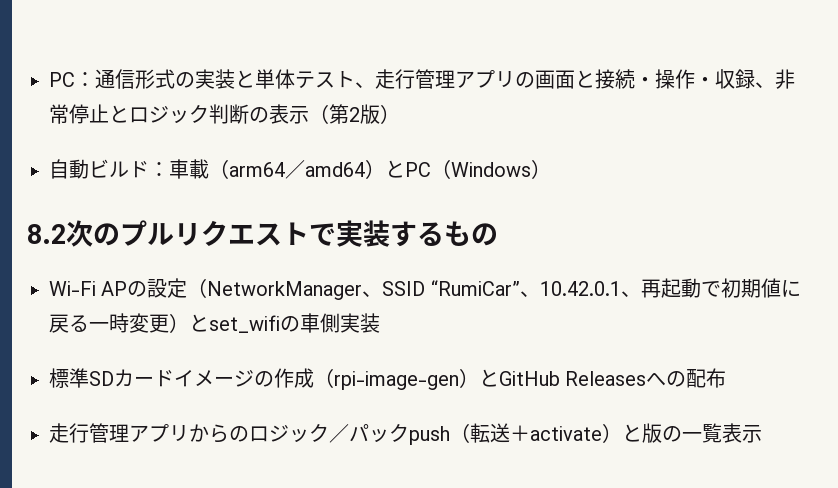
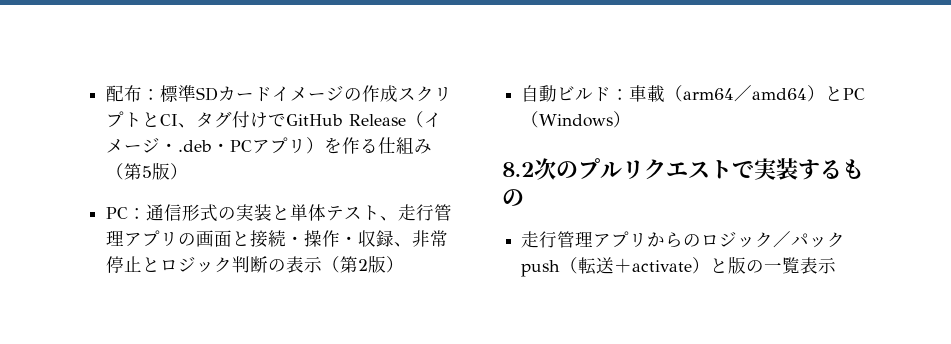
+ 配布：標準SDカードイメージの作成スクリプトとCI、タグ付けでGitHub Release（イメージ・.deb・PCアプリ）を作る仕組み（第5版）
- Wi-Fi APの設定（NetworkManager、SSID “RumiCar”、10.42.0.1、再起動で初期値に戻る一時変更）とset_wifiの車側実装
- 標準SDカードイメージの作成（rpi-image-gen）とGitHub Releasesへの配布

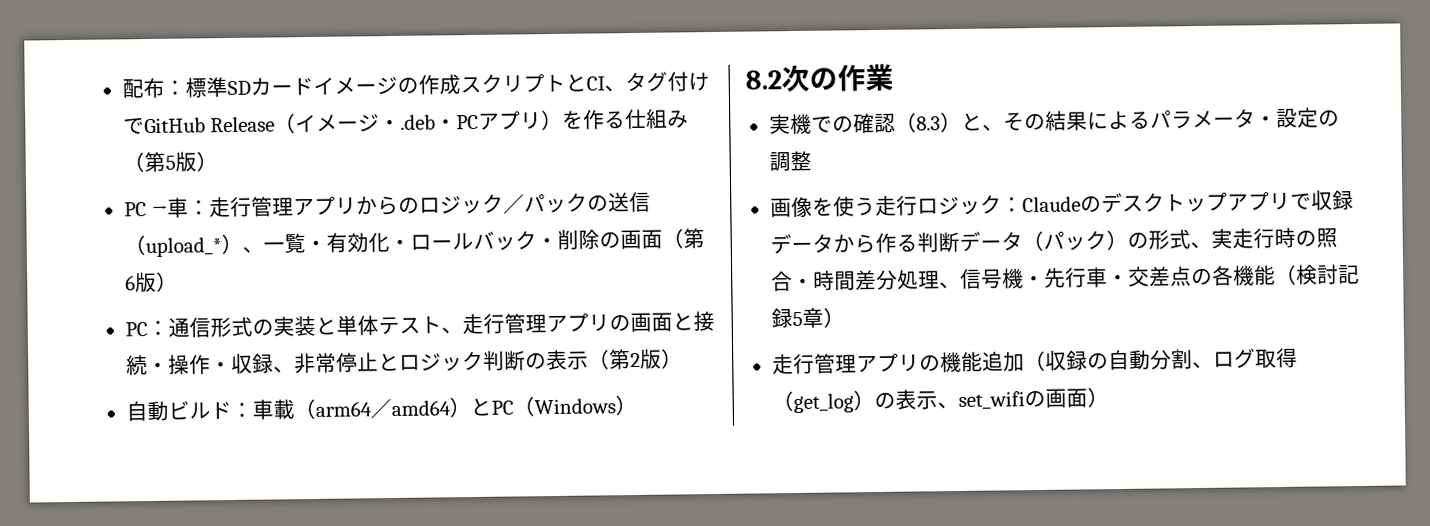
+ PC →車：走行管理アプリからのロジック／パックの送信（upload_*）、一覧・有効化・ロールバック・削除の画面（第6版）
- 8.2次のプルリクエストで実装するもの
- 走行管理アプリからのロジック／パックpush（転送＋activate）と版の一覧表示
+ 8.2次の作業
+ 実機での確認（8.3）と、その結果によるパラメータ・設定の調整
+ 画像を使う走行ロジック：Claudeのデスクトップアプリで収録データから作る判断データ（パック）の形式、実走行時の照合・時間差分処理、信号機・先行車・交差点の各機能（検討記録5章）
+ 走行管理アプリの機能追加（収録の自動分割、ログ取得（get_log）の表示、set_wifiの画面）

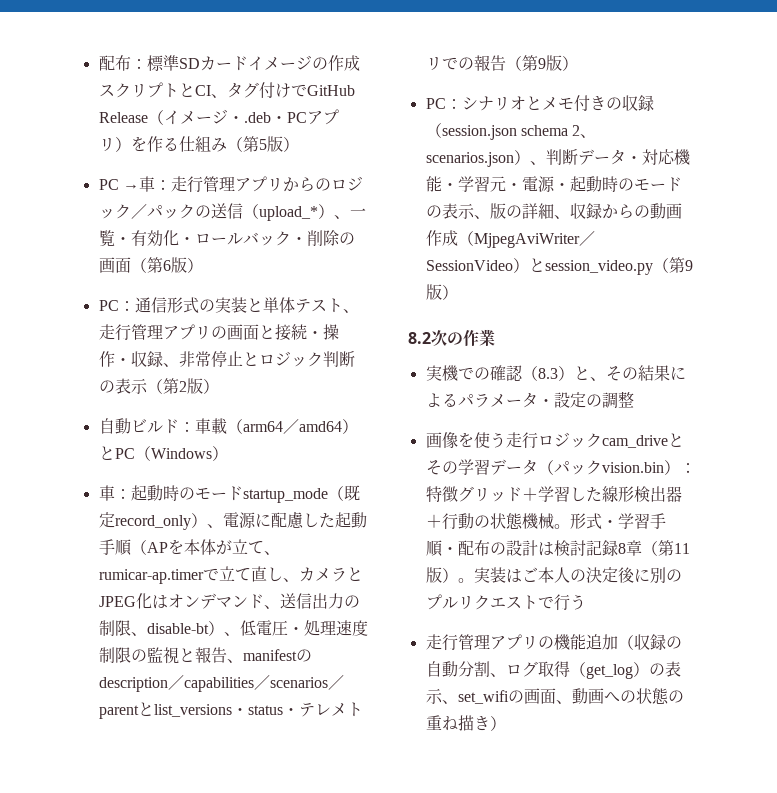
+ 車：起動時のモードstartup_mode（既定record_only）、電源に配慮した起動手順（APを本体が立て、rumicar-ap.timerで立て直し、カメラとJPEG化はオンデマンド、送信出力の制限、disable-bt）、低電圧・処理速度制限の監視と報告、manifestのdescription／capabilities／scenarios／parentとlist_versions・status・テレメトリでの報告（第9版）
+ PC：シナリオとメモ付きの収録（session.json schema 2、scenarios.json）、判断データ・対応機能・学習元・電源・起動時のモードの表示、版の詳細、収録からの動画作成（MjpegAviWriter／SessionVideo）とsession_video.py（第9版）
- 画像を使う走行ロジック：Claudeのデスクトップアプリで収録データから作る判断データ（パック）の形式、実走行時の照合・時間差分処理、信号機・先行車・交差点の各機能（検討記録5章）
+ 画像を使う走行ロジックcam_driveとその学習データ（パックvision.bin）：特徴グリッド＋学習した線形検出器＋行動の状態機械。形式・学習手順・配布の設計は検討記録8章（第11版）。実装はご本人の決定後に別のプルリクエストで行う
- 走行管理アプリの機能追加（収録の自動分割、ログ取得（get_log）の表示、set_wifiの画面）
+ 走行管理アプリの機能追加（収録の自動分割、ログ取得（get_log）の表示、set_wifiの画面、動画への状態の重ね描き）

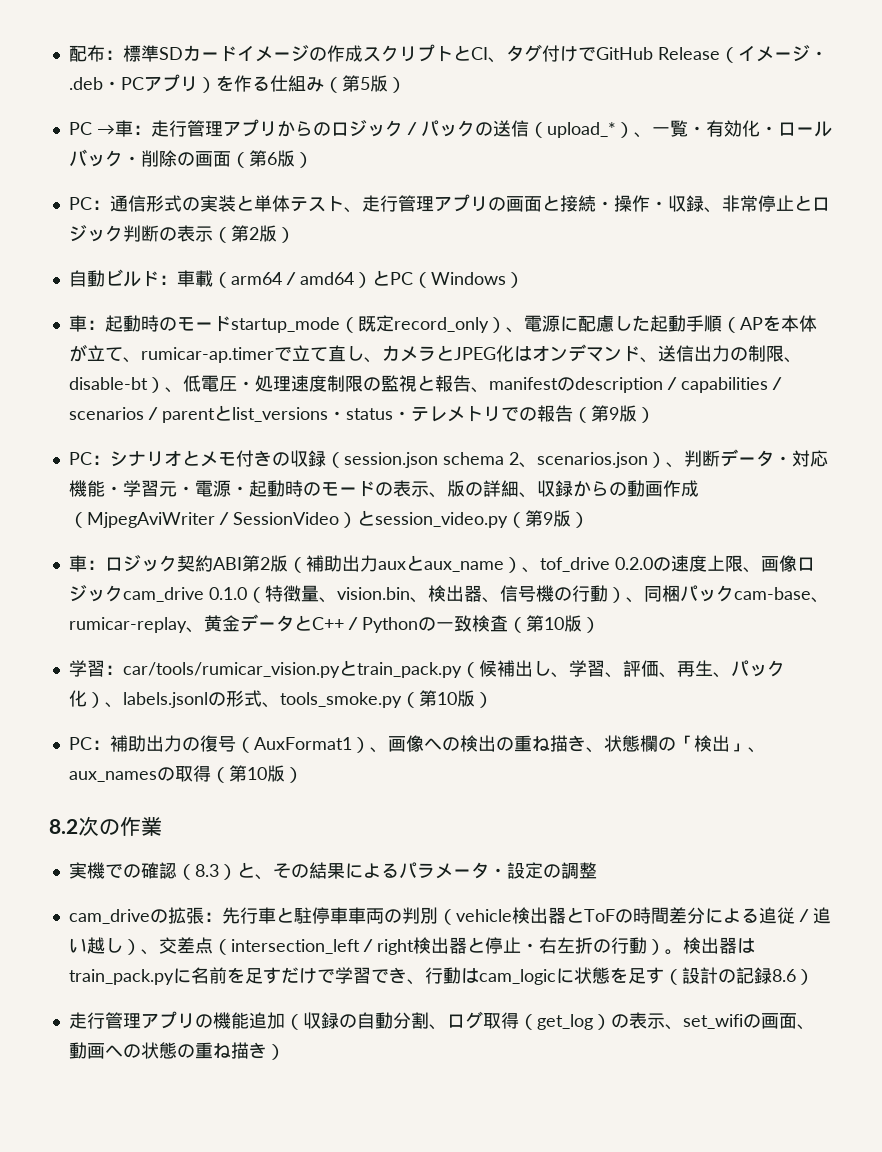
+ 車：ロジック契約ABI第2版（補助出力auxとaux_name）、tof_drive 0.2.0の速度上限、画像ロジックcam_drive 0.1.0（特徴量、vision.bin、検出器、信号機の行動）、同梱パックcam-base、rumicar-replay、黄金データとC++／Pythonの一致検査（第10版）
+ 学習：car/tools/rumicar_vision.pyとtrain_pack.py（候補出し、学習、評価、再生、パック化）、labels.jsonlの形式、tools_smoke.py（第10版）
+ PC：補助出力の復号（AuxFormat1）、画像への検出の重ね描き、状態欄の「検出」、aux_namesの取得（第10版）
- 画像を使う走行ロジックcam_driveとその学習データ（パックvision.bin）：特徴グリッド＋学習した線形検出器＋行動の状態機械。形式・学習手順・配布の設計は検討記録8章（第11版）。実装はご本人の決定後に別のプルリクエストで行う
+ cam_driveの拡張：先行車と駐停車車両の判別（vehicle検出器とToFの時間差分による追従／追い越し）、交差点（intersection_left／right検出器と停止・右左折の行動）。検出器はtrain_pack.pyに名前を足すだけで学習でき、行動はcam_logicに状態を足す（設計の記録8.6）

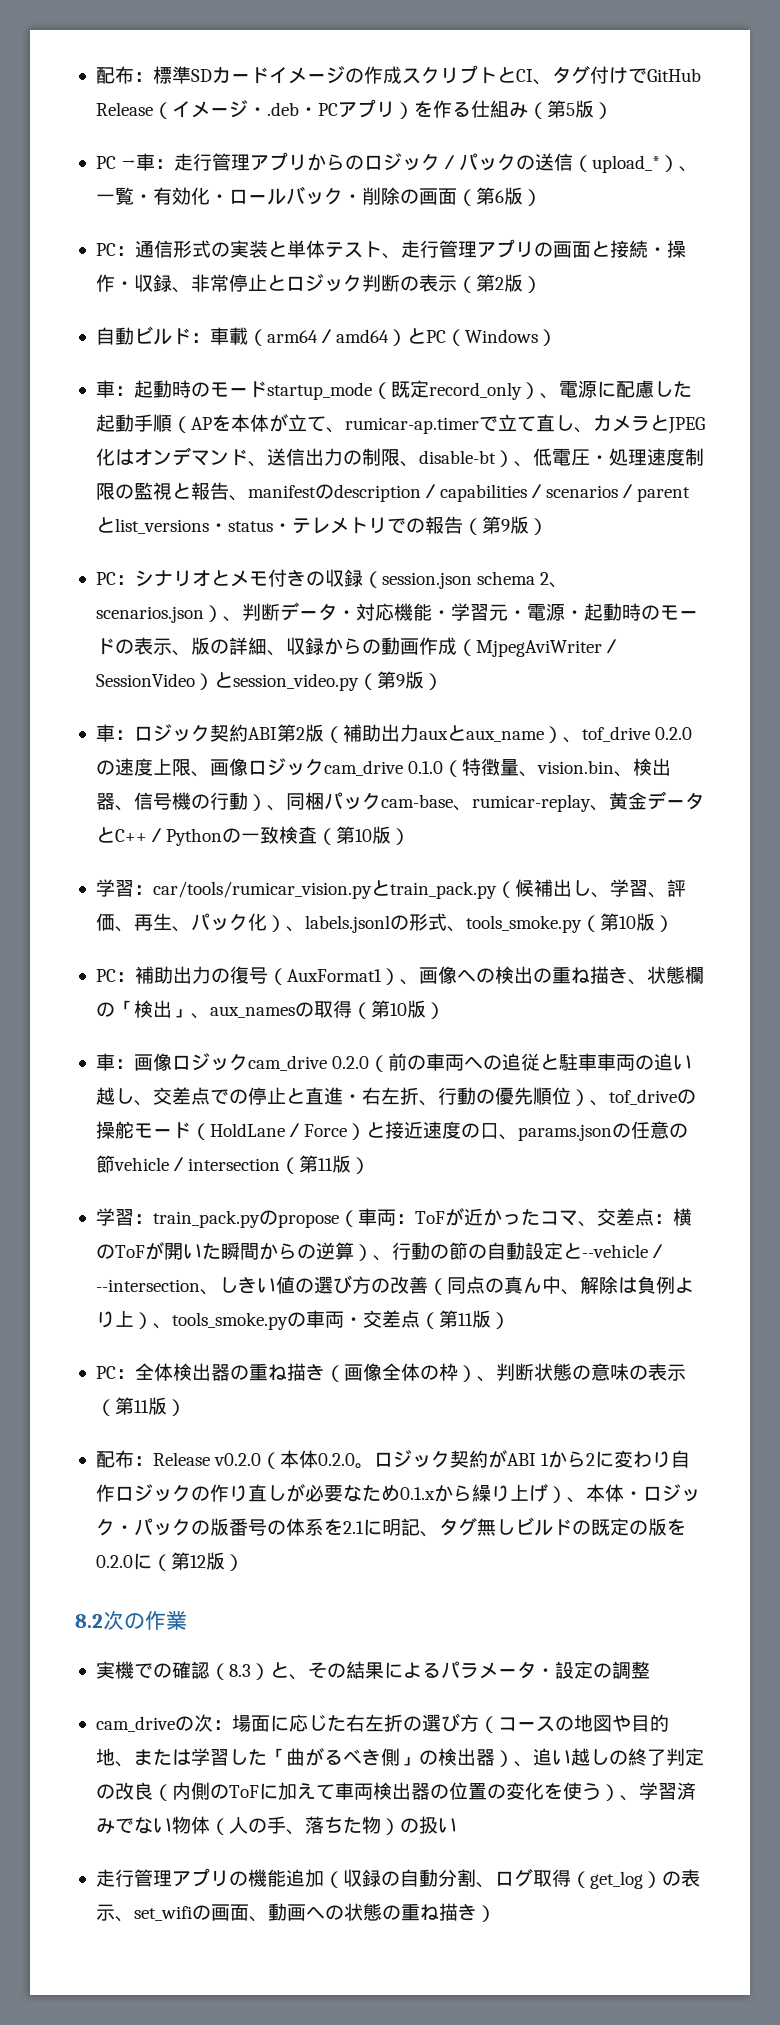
+ 車：画像ロジックcam_drive 0.2.0（前の車両への追従と駐車車両の追い越し、交差点での停止と直進・右左折、行動の優先順位）、tof_driveの操舵モード（HoldLane／Force）と接近速度の口、params.jsonの任意の節vehicle／intersection（第11版）
+ 学習：train_pack.pyのpropose（車両：ToFが近かったコマ、交差点：横のToFが開いた瞬間からの逆算）、行動の節の自動設定と--vehicle／--intersection、しきい値の選び方の改善（同点の真ん中、解除は負例より上）、tools_smoke.pyの車両・交差点（第11版）
+ PC：全体検出器の重ね描き（画像全体の枠）、判断状態の意味の表示（第11版）
+ 配布：Release v0.2.0（本体0.2.0。ロジック契約がABI 1から2に変わり自作ロジックの作り直しが必要なため0.1.xから繰り上げ）、本体・ロジック・パックの版番号の体系を2.1に明記、タグ無しビルドの既定の版を0.2.0に（第12版）
- cam_driveの拡張：先行車と駐停車車両の判別（vehicle検出器とToFの時間差分による追従／追い越し）、交差点（intersection_left／right検出器と停止・右左折の行動）。検出器はtrain_pack.pyに名前を足すだけで学習でき、行動はcam_logicに状態を足す（設計の記録8.6）
+ cam_driveの次：場面に応じた右左折の選び方（コースの地図や目的地、または学習した「曲がるべき側」の検出器）、追い越しの終了判定の改良（内側のToFに加えて車両検出器の位置の変化を使う）、学習済みでない物体（人の手、落ちた物）の扱い

